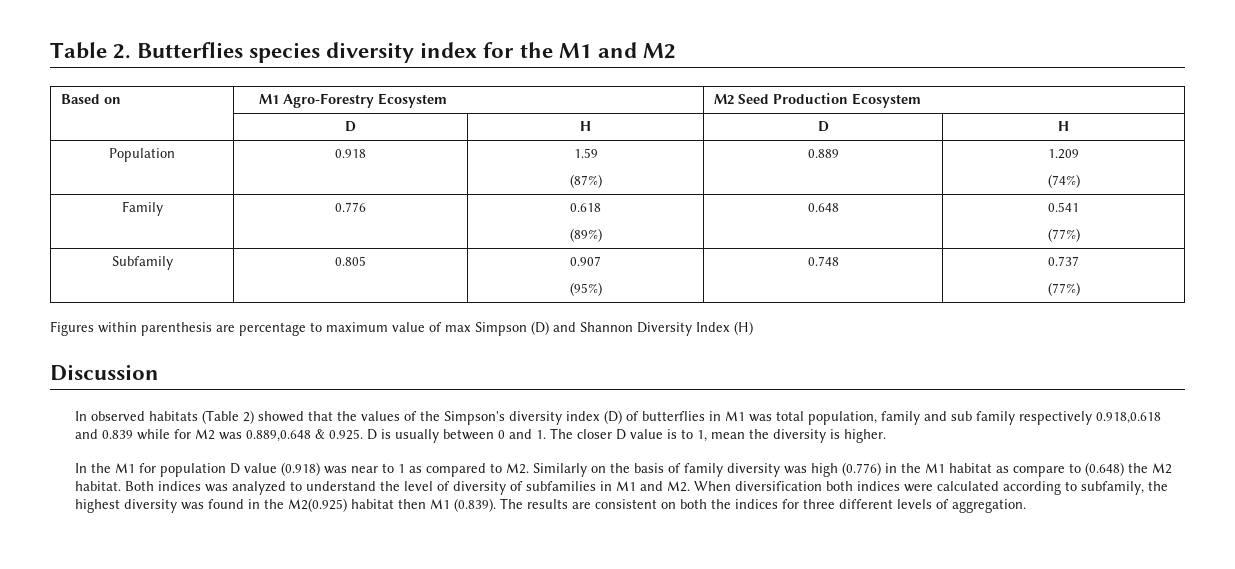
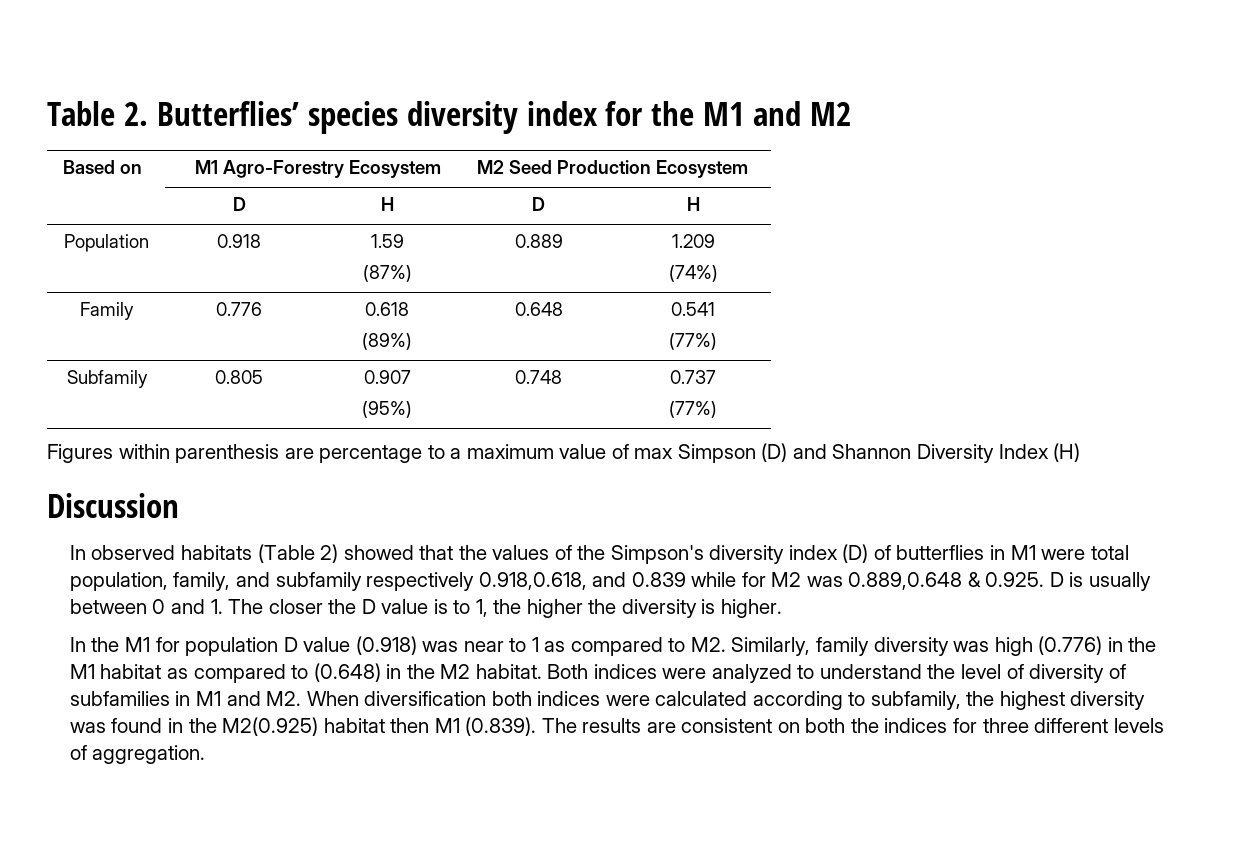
- Table 2. Butterflies species diversity index for the M1 and M2
+ Table 2. Butterflies’ species diversity index for the M1 and M2
- Figures within parenthesis are percentage to maximum value of max Simpson (D) and Shannon Diversity Index (H)
+ Figures within parenthesis are percentage to a maximum value of max Simpson (D) and Shannon Diversity Index (H)
- In observed habitats (Table 2) showed that the values of the Simpson's diversity index (D) of butterflies in M1 was total population, family and sub family respectively 0.918,0.618 and 0.839 while for M2 was 0.889,0.648 & 0.925. D is usually between 0 and 1. The closer D value is to 1, mean the diversity is higher.
+ In observed habitats (Table 2) showed that the values of the Simpson's diversity index (D) of butterflies in M1 were total population, family, and subfamily respectively 0.918,0.618, and 0.839 while for M2 was 0.889,0.648 & 0.925. D is usually between 0 and 1. The closer the D value is to 1, the higher the diversity is higher.
- In the M1 for population D value (0.918) was near to 1 as compared to M2. Similarly on the basis of family diversity was high (0.776) in the M1 habitat as compare to (0.648) the M2 habitat.
+ In the M1 for population D value (0.918) was near to 1 as compared to M2. Similarly, family diversity was high (0.776) in the M1 habitat as compared to (0.648) in the M2 habitat.
- Both indices was analyzed to understand the level of diversity of subfamilies in M1 and M2. When diversification both indices were calculated according to subfamily, the highest diversity was found in the M2(0.925) habitat then M1 (0.839). The results are consistent on both the indices for three different levels of aggregation.
+ Both indices were analyzed to understand the level of diversity of subfamilies in M1 and M2. When diversification both indices were calculated according to subfamily, the highest diversity was found in the M2(0.925) habitat then M1 (0.839). The results are consistent on both the indices for three different levels of aggregation.

